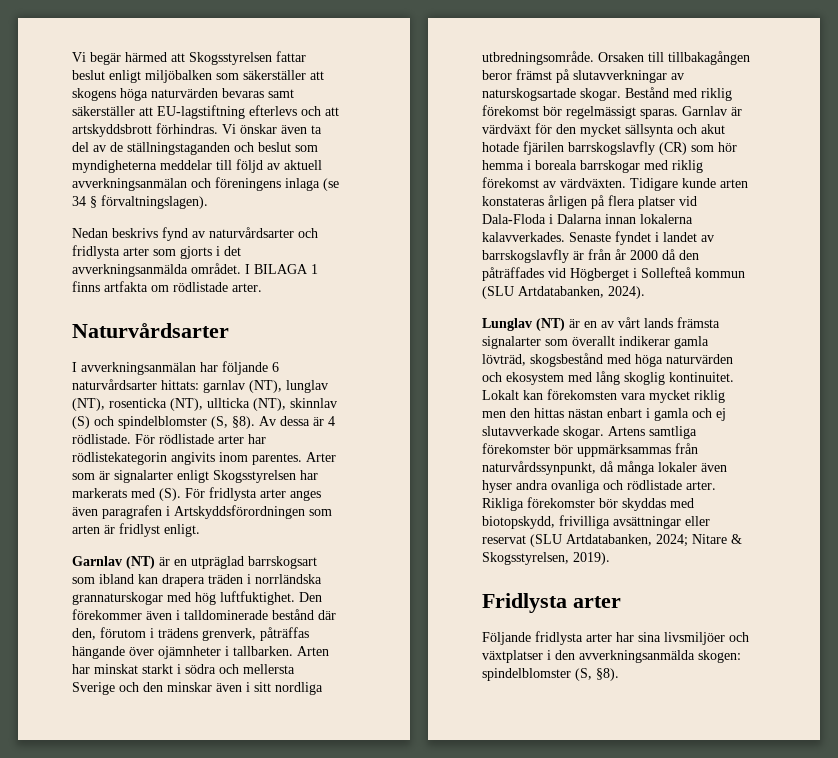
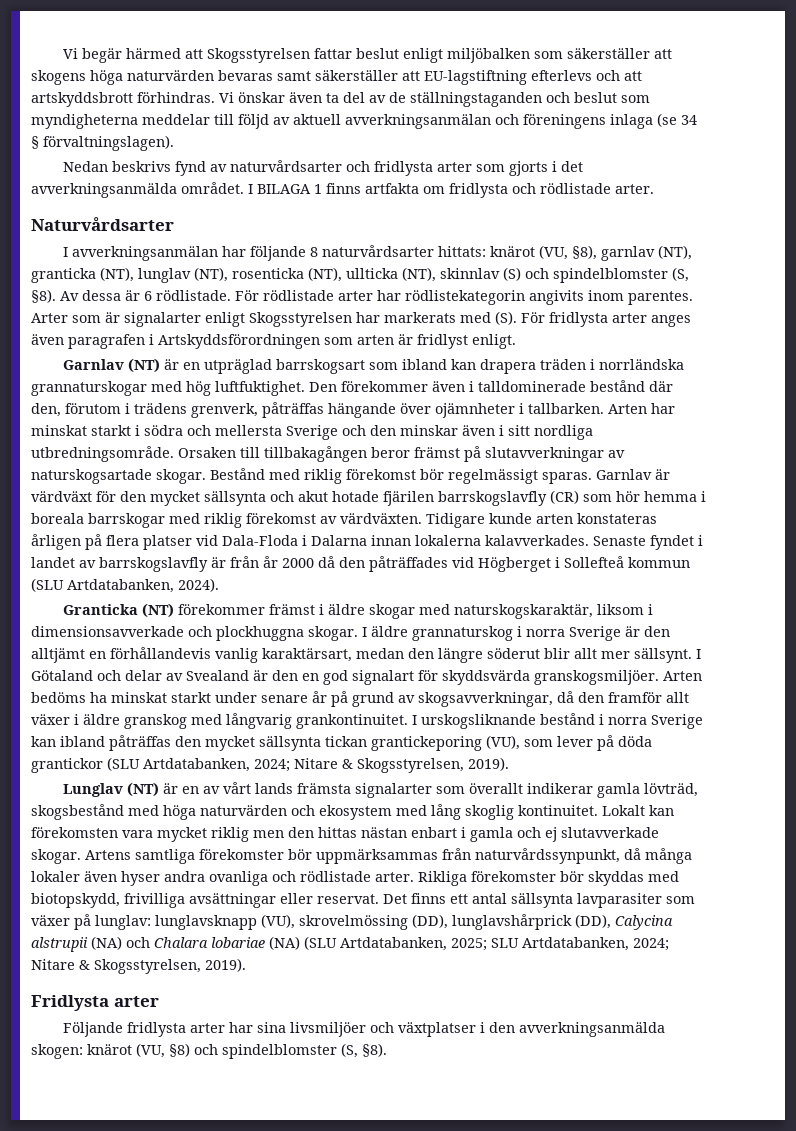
- I BILAGA 1 finns artfakta om rödlistade arter.
+ I BILAGA 1 finns artfakta om fridlysta och rödlistade arter.
- I avverkningsanmälan har följande 6 naturvårdsarter hittats: garnlav (NT), lunglav (NT), rosenticka (NT), ullticka (NT), skinnlav (S) och spindelblomster (S, §8).
+ I avverkningsanmälan har följande 8 naturvårdsarter hittats: knärot (VU, §8), garnlav (NT), granticka (NT), lunglav (NT), rosenticka (NT), ullticka (NT), skinnlav (S) och spindelblomster (S, §8).
- Av dessa är 4 rödlistade.
+ Av dessa är 6 rödlistade.
+ Granticka (NT) förekommer främst i äldre skogar med naturskogskaraktär, liksom i dimensionsavverkade och plockhuggna skogar. I äldre grannaturskog i norra Sverige är den alltjämt en förhållandevis vanlig karaktärsart, medan den längre söderut blir allt mer sällsynt. I Götaland och delar av Svealand är den en god signalart för skyddsvärda granskogsmiljöer. Arten bedöms ha minskat starkt under senare år på grund av skogsavverkningar, då den framför allt växer i äldre granskog med långvarig grankontinuitet. I urskogsliknande bestånd i norra Sverige kan ibland påträffas den mycket sällsynta tickan grantickeporing (VU), som lever på döda grantickor (SLU Artdatabanken, 2024; Nitare & Skogsstyrelsen, 2019).
- Rikliga förekomster bör skyddas med biotopskydd, frivilliga avsättningar eller reservat (SLU Artdatabanken, 2024; Nitare & Skogsstyrelsen, 2019).
+ Rikliga förekomster bör skyddas med biotopskydd, frivilliga avsättningar eller reservat. Det finns ett antal sällsynta lavparasiter som växer på lunglav: lunglavsknapp (VU), skrovelmössing (DD), lunglavshårprick (DD), Calycina alstrupii (NA) och Chalara lobariae (NA) (SLU Artdatabanken, 2025; SLU Artdatabanken, 2024; Nitare & Skogsstyrelsen, 2019).
- Följande fridlysta arter har sina livsmiljöer och växtplatser i den avverkningsanmälda skogen: spindelblomster (S, §8).
+ Följande fridlysta arter har sina livsmiljöer och växtplatser i den avverkningsanmälda skogen: knärot (VU, §8) och spindelblomster (S, §8).

